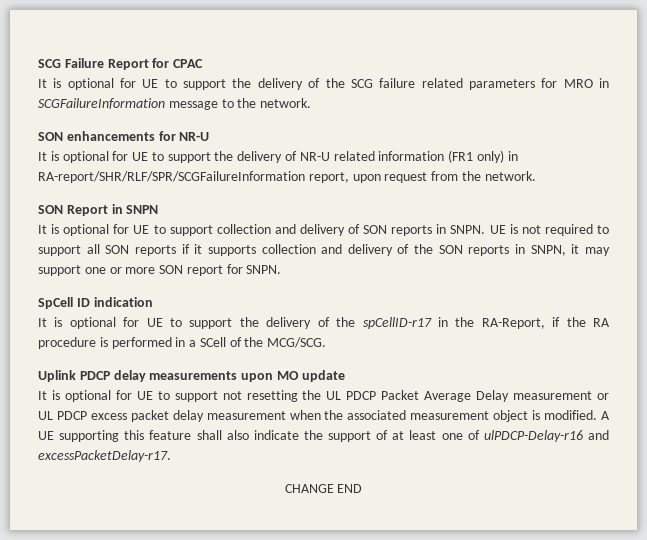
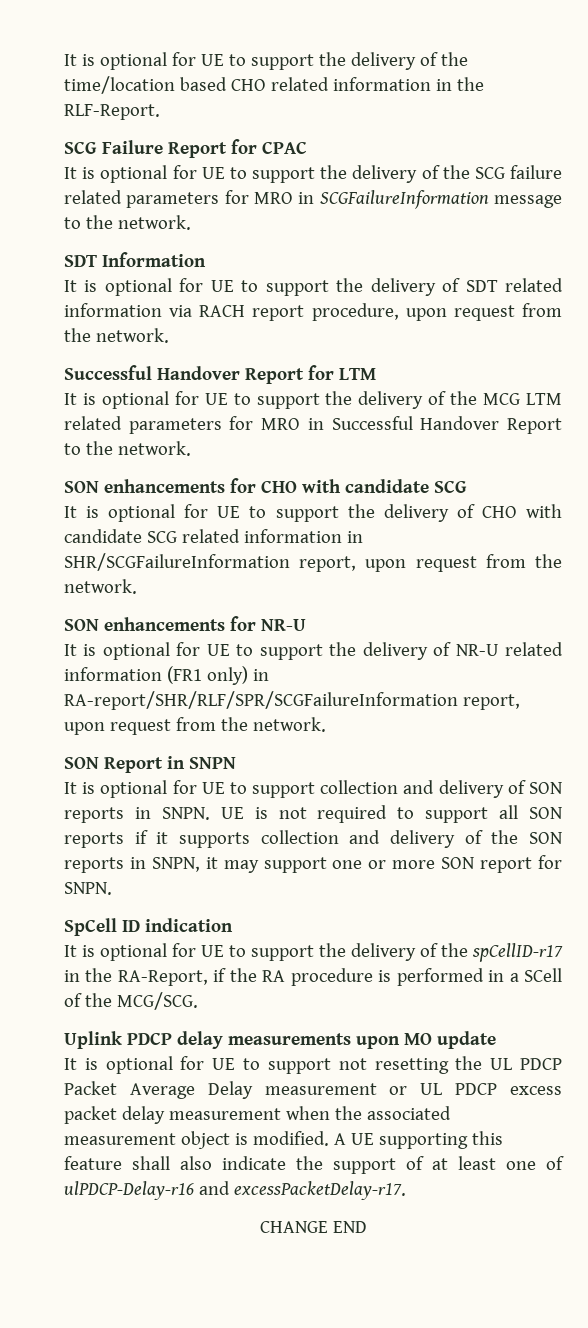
+ It is optional for UE to support the delivery of the time/location based CHO related information in the RLF-Report.
+ SDT Information
+ It is optional for UE to support the delivery of SDT related information via RACH report procedure, upon request from the network.
+ Successful Handover Report for LTM
+ It is optional for UE to support the delivery of the MCG LTM related parameters for MRO in Successful Handover Report to the network.
+ SON enhancements for CHO with candidate SCG
+ It is optional for UE to support the delivery of CHO with candidate SCG related information in SHR/SCGFailureInformation report, upon request from the network.

